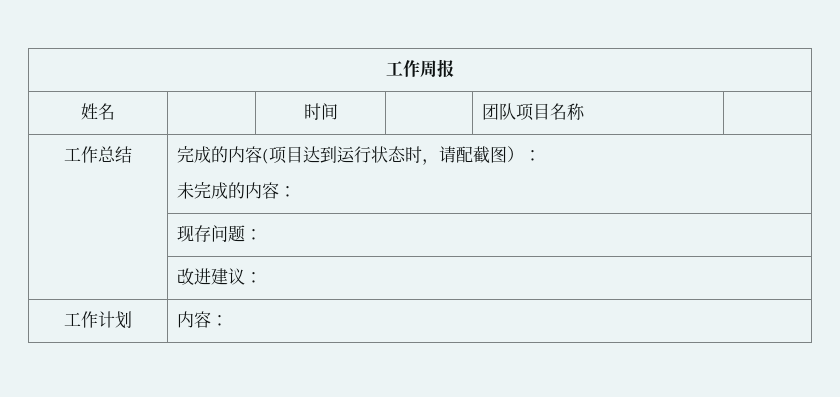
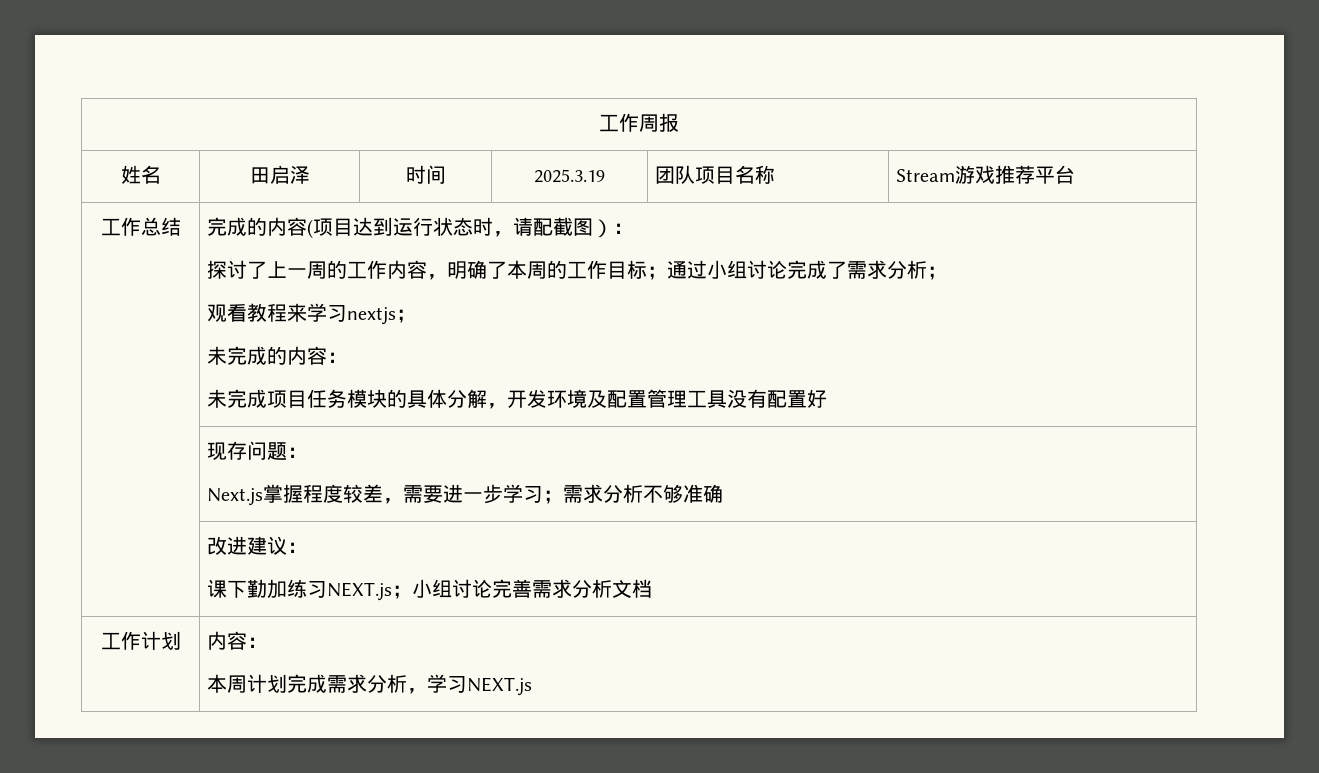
- 姓名 | | 时间 | | 团队项目名称 |
+ 姓名 | 田启泽 | 时间 | 2025.3.19 | 团队项目名称 | Stream游戏推荐平台
+ 探讨了上一周的工作内容，明确了本周的工作目标；通过小组讨论完成了需求分析；
+ 观看教程来学习nextjs；
  未完成的内容：
+ 未完成项目任务模块的具体分解，开发环境及配置管理工具没有配置好
  | 现存问题：
+ Next.js掌握程度较差，需要进一步学习；需求分析不够准确
  | 改进建议：
+ 课下勤加练习NEXT.js；小组讨论完善需求分析文档
  工作计划 | 内容：
+ 本周计划完成需求分析，学习NEXT.js

